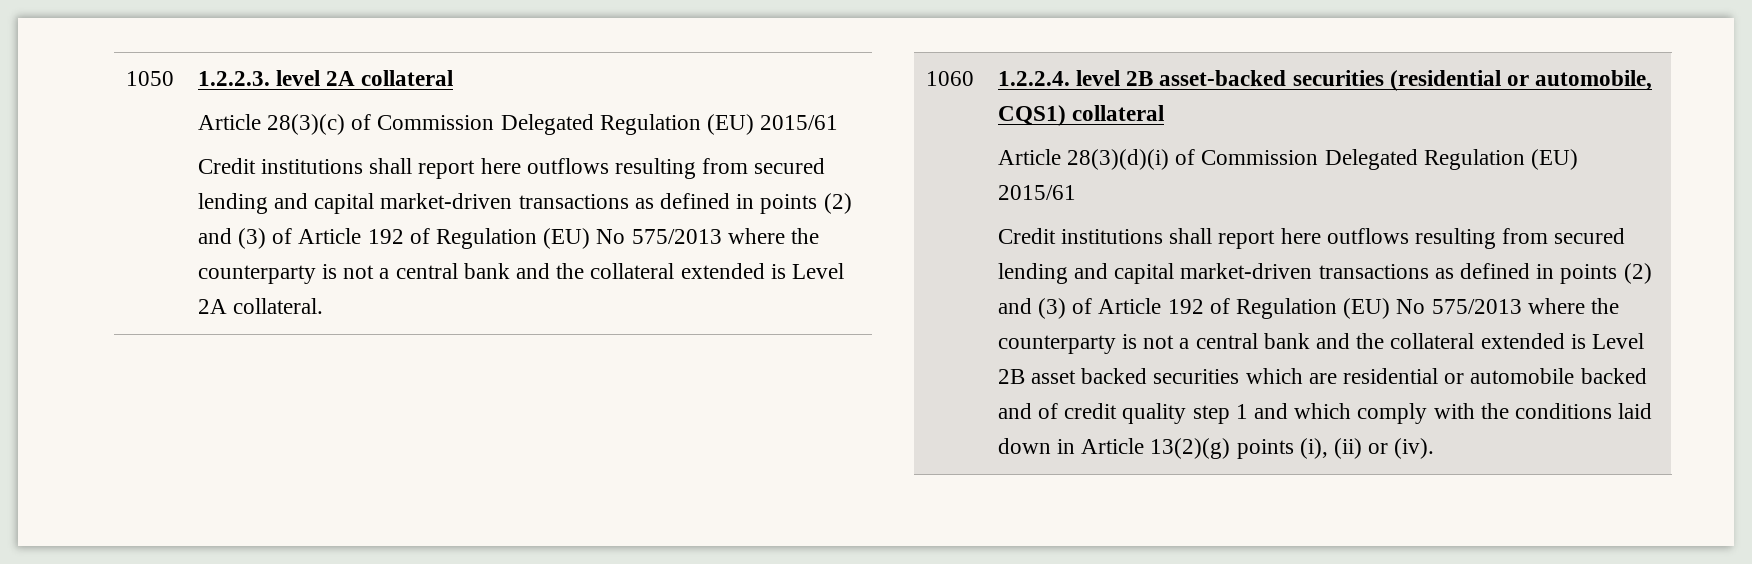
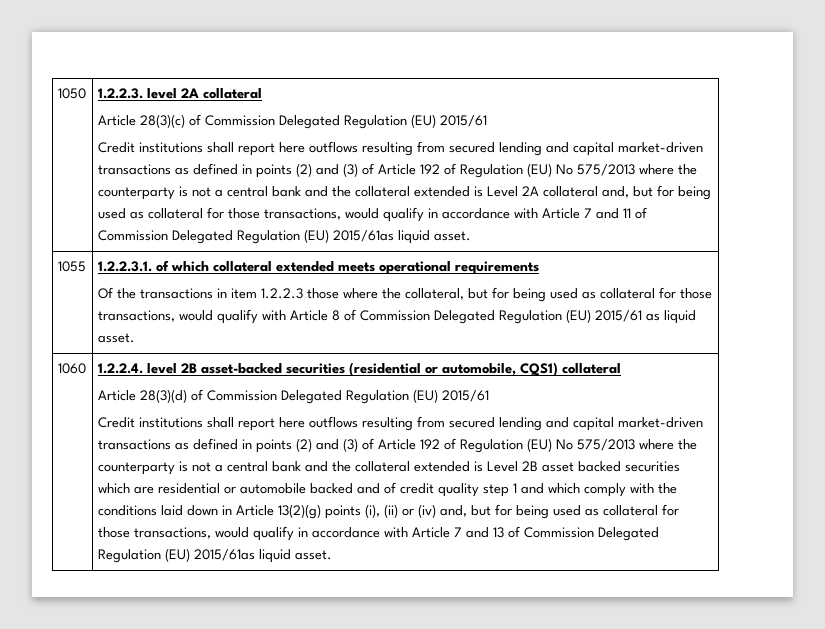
- Credit institutions shall report here outflows resulting from secured lending and capital market-driven transactions as defined in points (2) and (3) of Article 192 of Regulation (EU) No 575/2013 where the counterparty is not a central bank and the collateral extended is Level 2A collateral.
+ Credit institutions shall report here outflows resulting from secured lending and capital market-driven transactions as defined in points (2) and (3) of Article 192 of Regulation (EU) No 575/2013 where the counterparty is not a central bank and the collateral extended is Level 2A collateral and, but for being used as collateral for those transactions, would qualify in accordance with Article 7 and 11 of Commission Delegated Regulation (EU) 2015/61as liquid asset.
+ 1055 | 1.2.2.3.1. of which collateral extended meets operational requirements
+ Of the transactions in item 1.2.2.3 those where the collateral, but for being used as collateral for those transactions, would qualify with Article 8 of Commission Delegated Regulation (EU) 2015/61 as liquid asset.
- Article 28(3)(d)(i) of Commission Delegated Regulation (EU) 2015/61
+ Article 28(3)(d) of Commission Delegated Regulation (EU) 2015/61
- Credit institutions shall report here outflows resulting from secured lending and capital market-driven transactions as defined in points (2) and (3) of Article 192 of Regulation (EU) No 575/2013 where the counterparty is not a central bank and the collateral extended is Level 2B asset backed securities which are residential or automobile backed and of credit quality step 1 and which comply with the conditions laid down in Article 13(2)(g) points (i), (ii) or (iv).
+ Credit institutions shall report here outflows resulting from secured lending and capital market-driven transactions as defined in points (2) and (3) of Article 192 of Regulation (EU) No 575/2013 where the counterparty is not a central bank and the collateral extended is Level 2B asset backed securities which are residential or automobile backed and of credit quality step 1 and which comply with the conditions laid down in Article 13(2)(g) points (i), (ii) or (iv) and, but for being used as collateral for those transactions, would qualify in accordance with Article 7 and 13 of Commission Delegated Regulation (EU) 2015/61as liquid asset.

